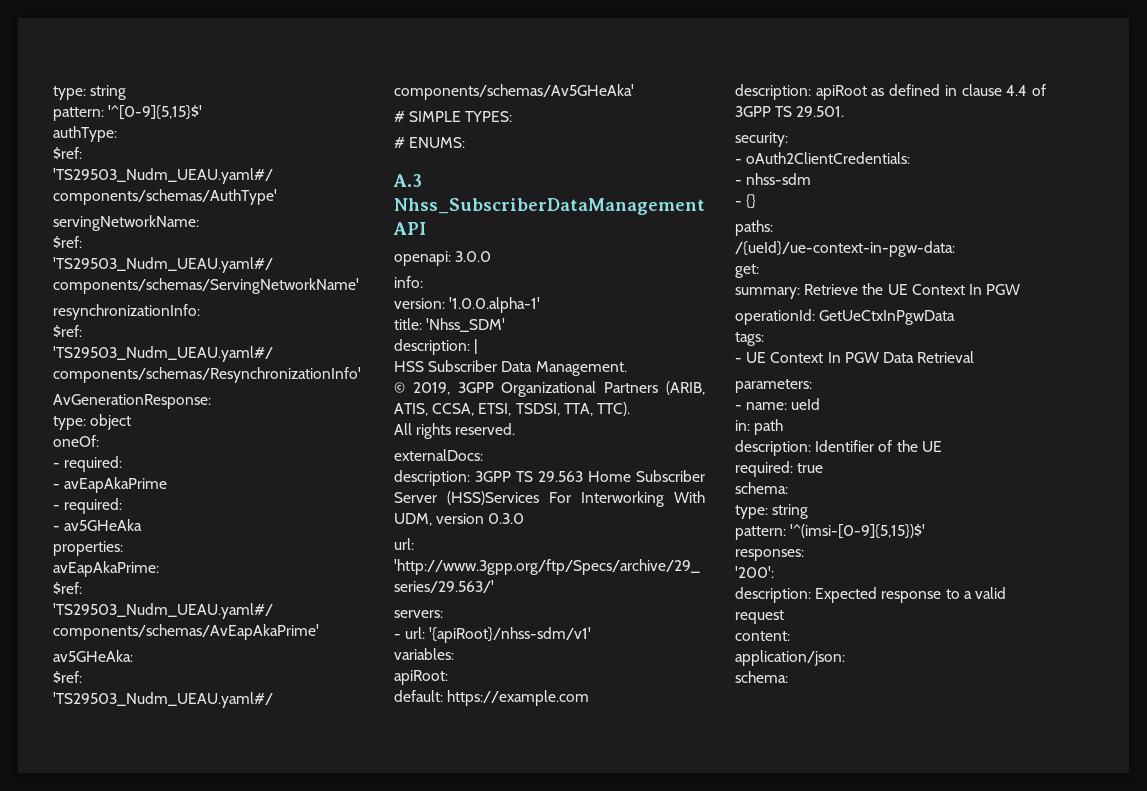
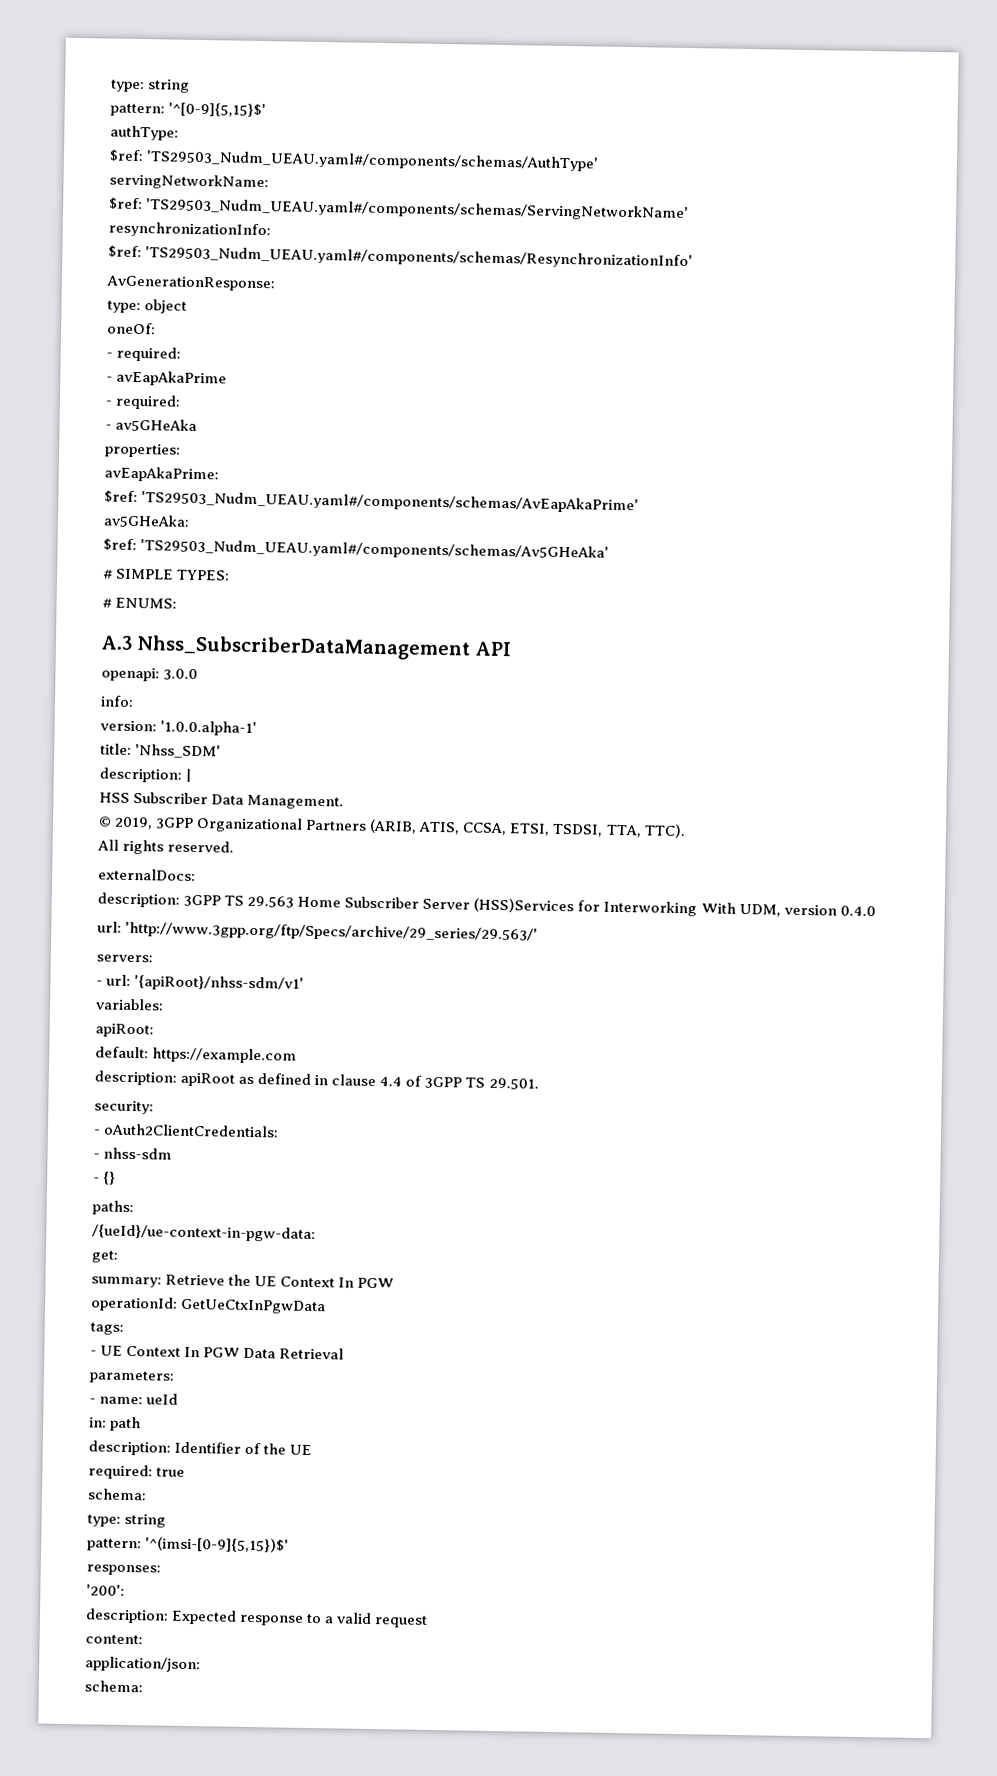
- description: 3GPP TS 29.563 Home Subscriber Server (HSS)Services For Interworking With UDM, version 0.3.0
+ description: 3GPP TS 29.563 Home Subscriber Server (HSS)Services for Interworking With UDM, version 0.4.0

